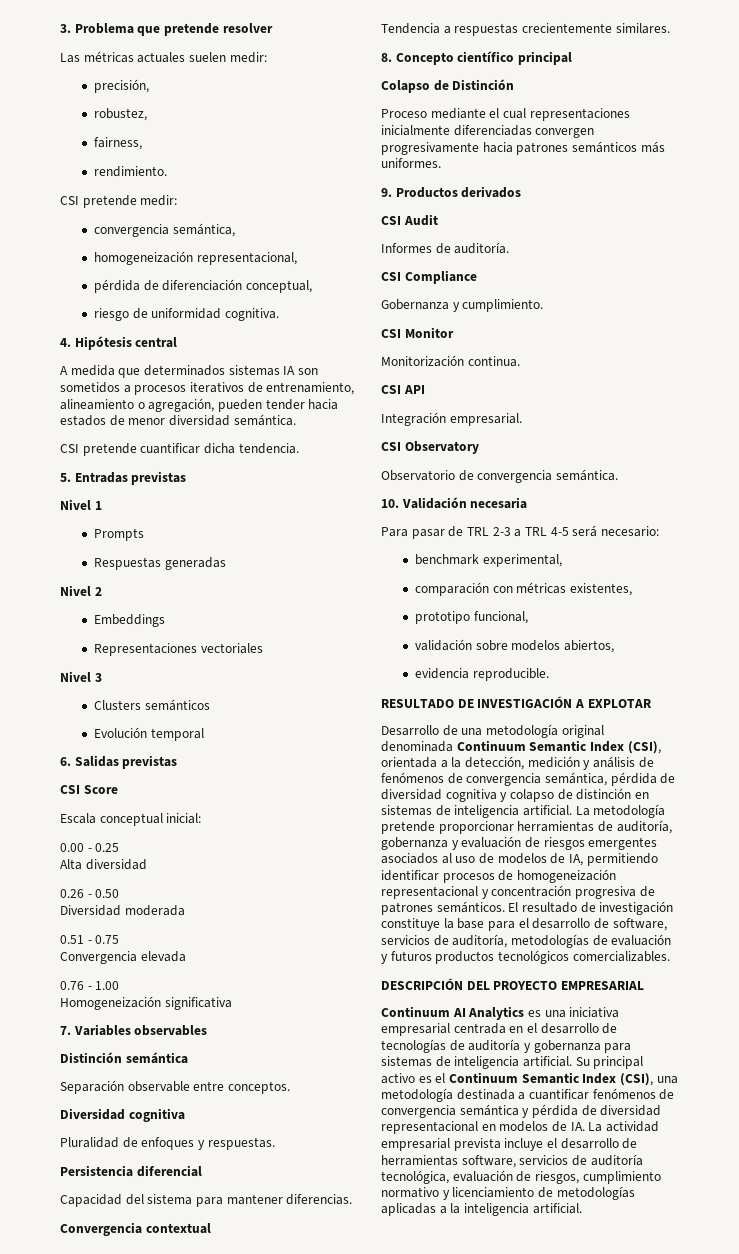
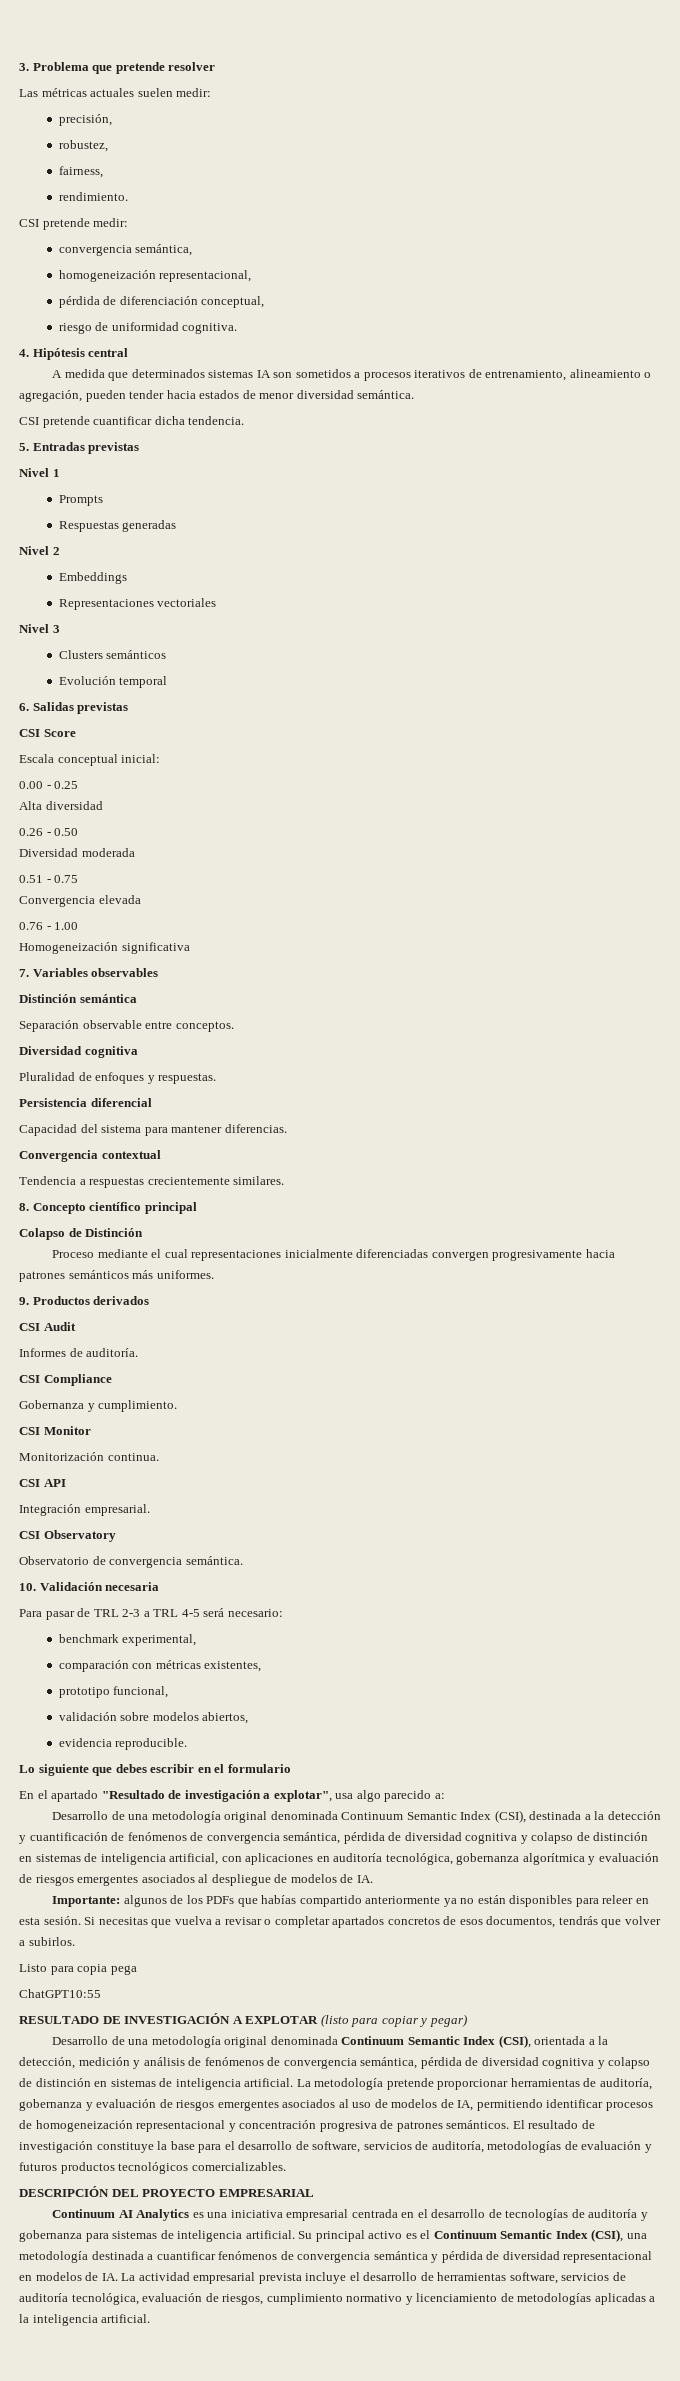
+ Lo siguiente que debes escribir en el formulario
+ En el apartado "Resultado de investigación a explotar", usa algo parecido a:
+ Desarrollo de una metodología original denominada Continuum Semantic Index (CSI), destinada a la detección y cuantificación de fenómenos de convergencia semántica, pérdida de diversidad cognitiva y colapso de distinción en sistemas de inteligencia artificial, con aplicaciones en auditoría tecnológica, gobernanza algorítmica y evaluación de riesgos emergentes asociados al despliegue de modelos de IA.
+ Importante: algunos de los PDFs que habías compartido anteriormente ya no están disponibles para releer en esta sesión. Si necesitas que vuelva a revisar o completar apartados concretos de esos documentos, tendrás que volver a subirlos.
+ Listo para copia pega
+ ChatGPT10:55
- RESULTADO DE INVESTIGACIÓN A EXPLOTAR
+ RESULTADO DE INVESTIGACIÓN A EXPLOTAR (listo para copiar y pegar)

